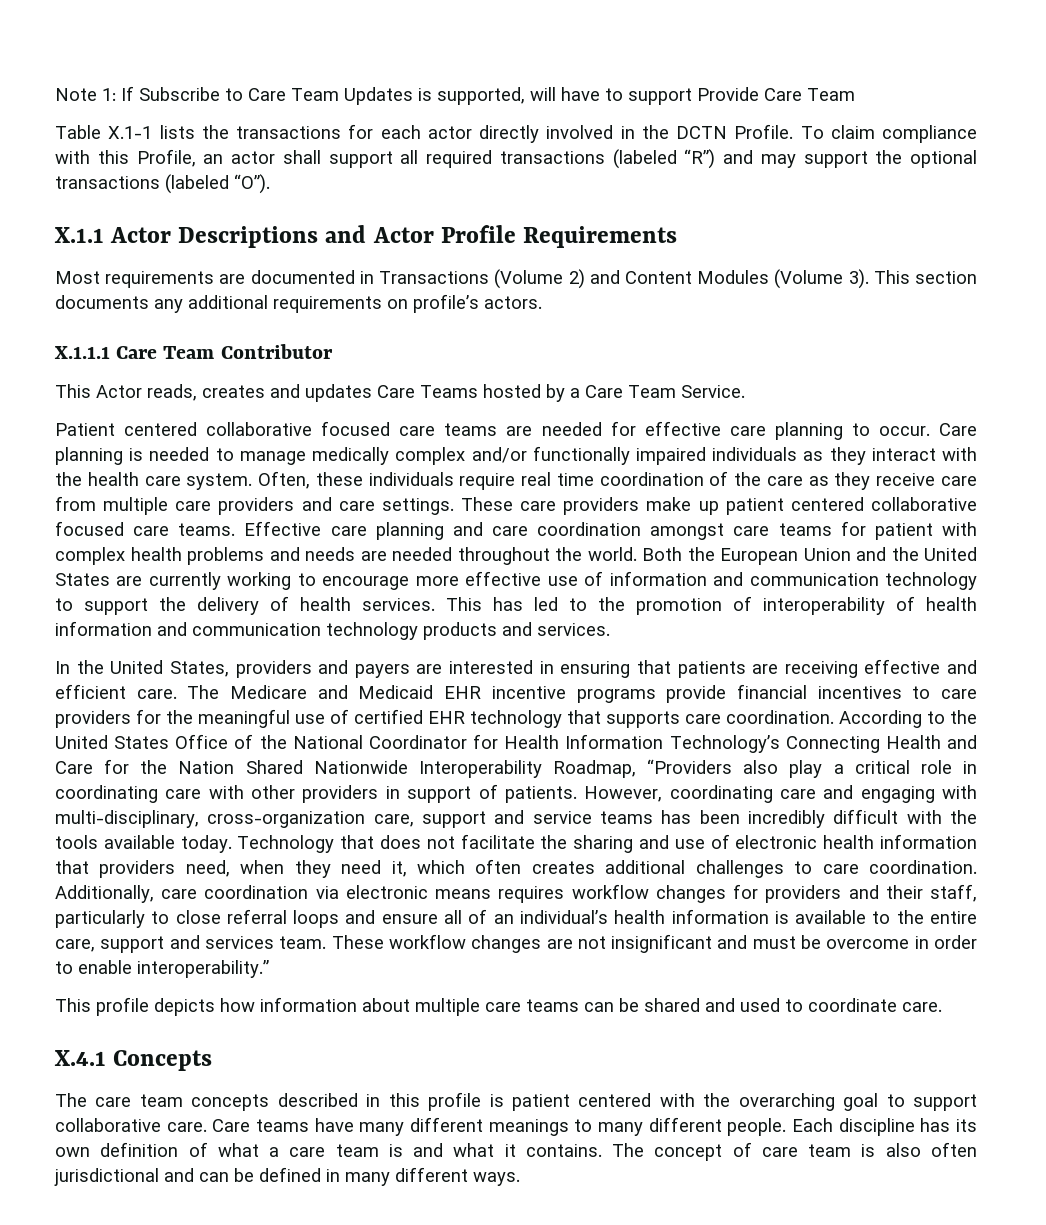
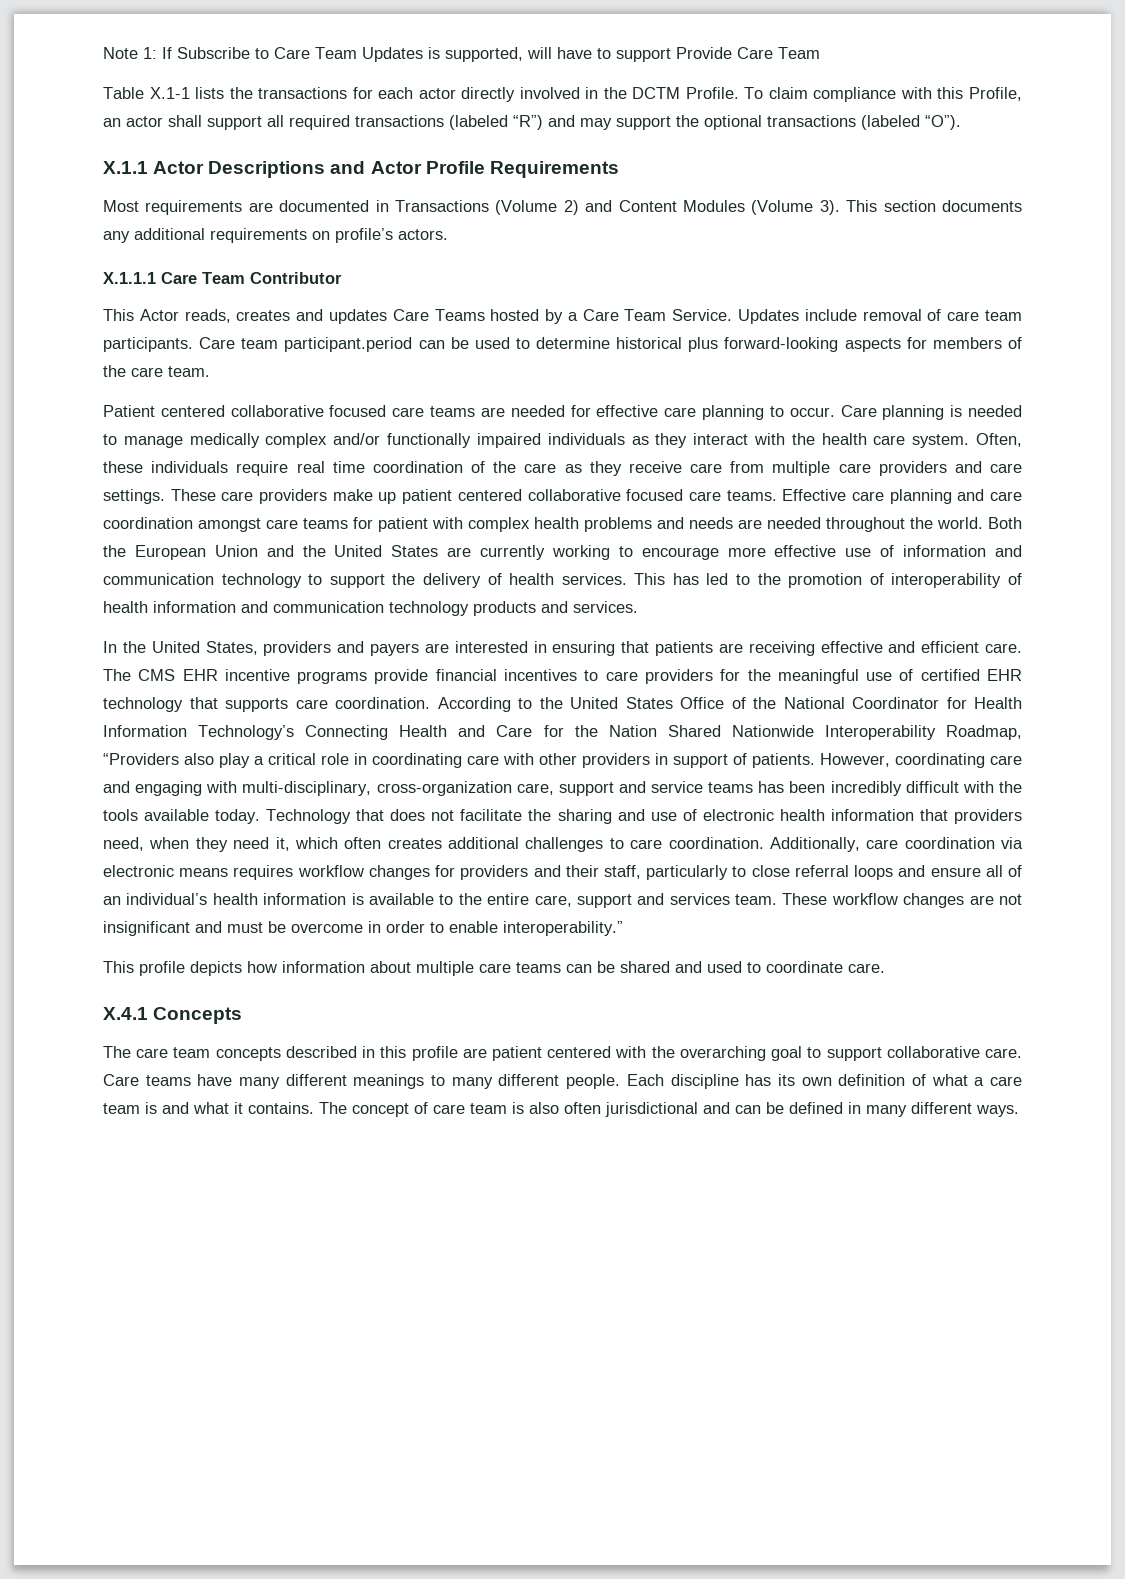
- Table X.1-1 lists the transactions for each actor directly involved in the DCTN Profile.
+ Table X.1-1 lists the transactions for each actor directly involved in the DCTM Profile.
+ Updates include removal of care team participants. Care team participant.period can be used to determine historical plus forward-looking aspects for members of the care team.
- The Medicare and Medicaid EHR incentive programs provide financial incentives to care providers for the meaningful use of certified EHR technology that supports care coordination.
+ The CMS EHR incentive programs provide financial incentives to care providers for the meaningful use of certified EHR technology that supports care coordination.
- The care team concepts described in this profile is patient centered with the overarching goal to support collaborative care.
+ The care team concepts described in this profile are patient centered with the overarching goal to support collaborative care.

